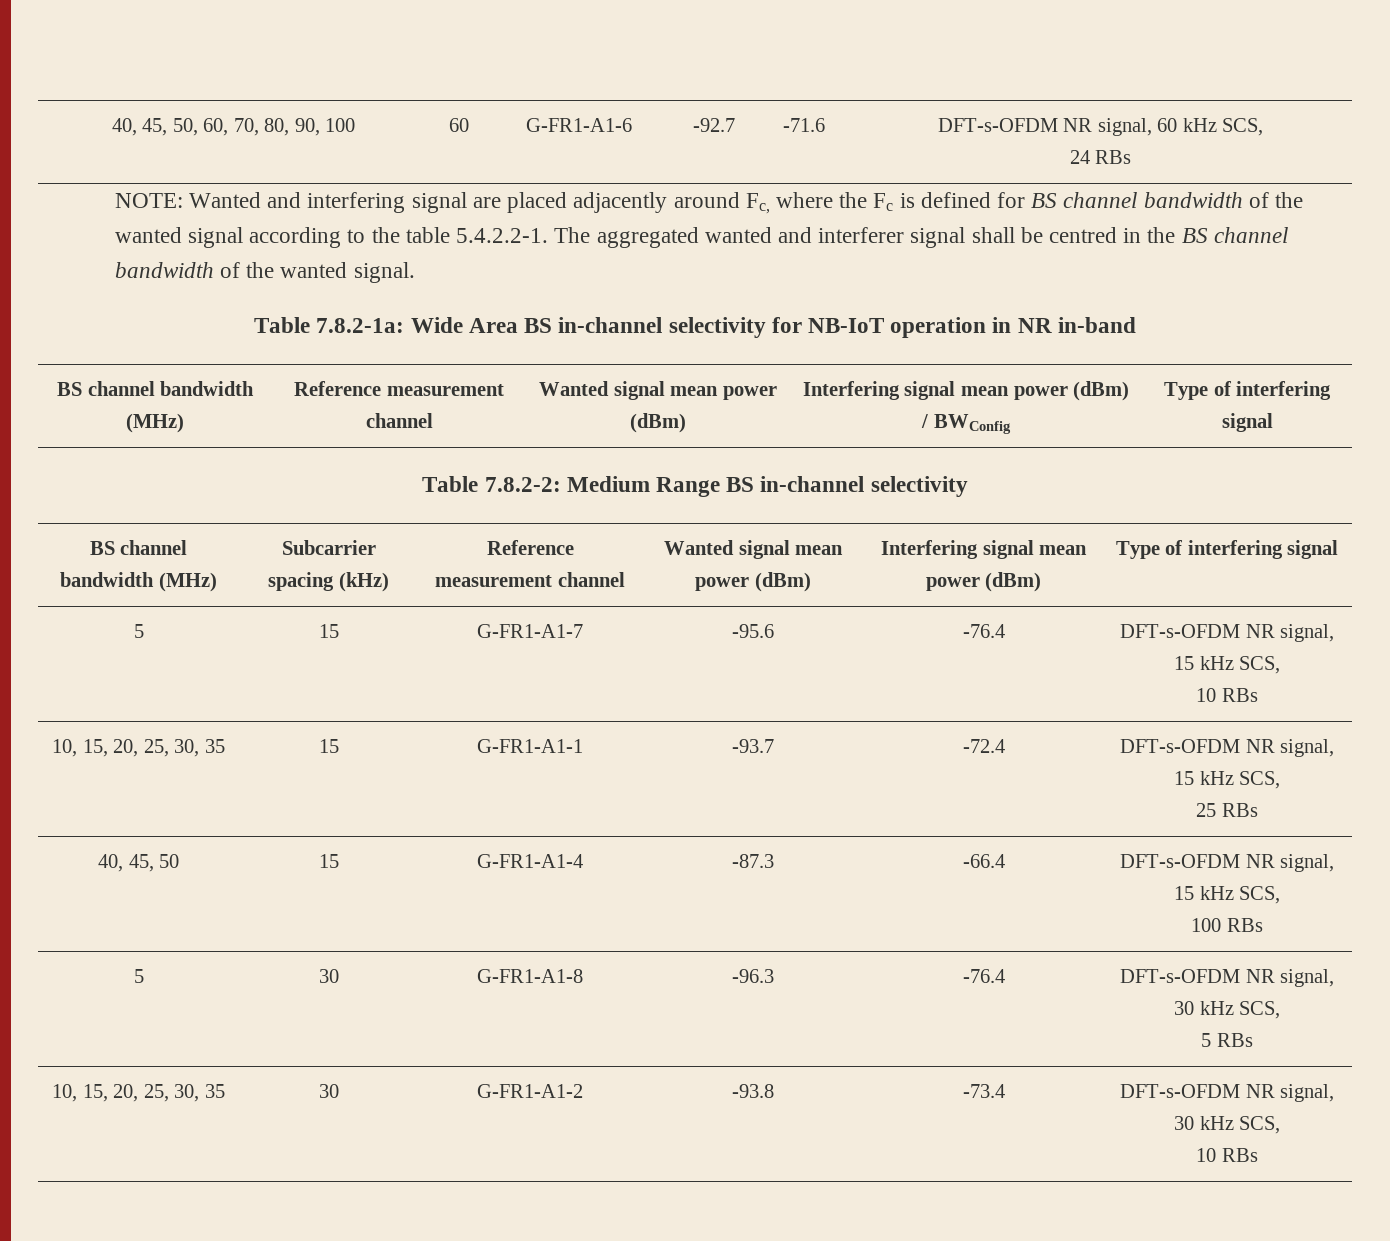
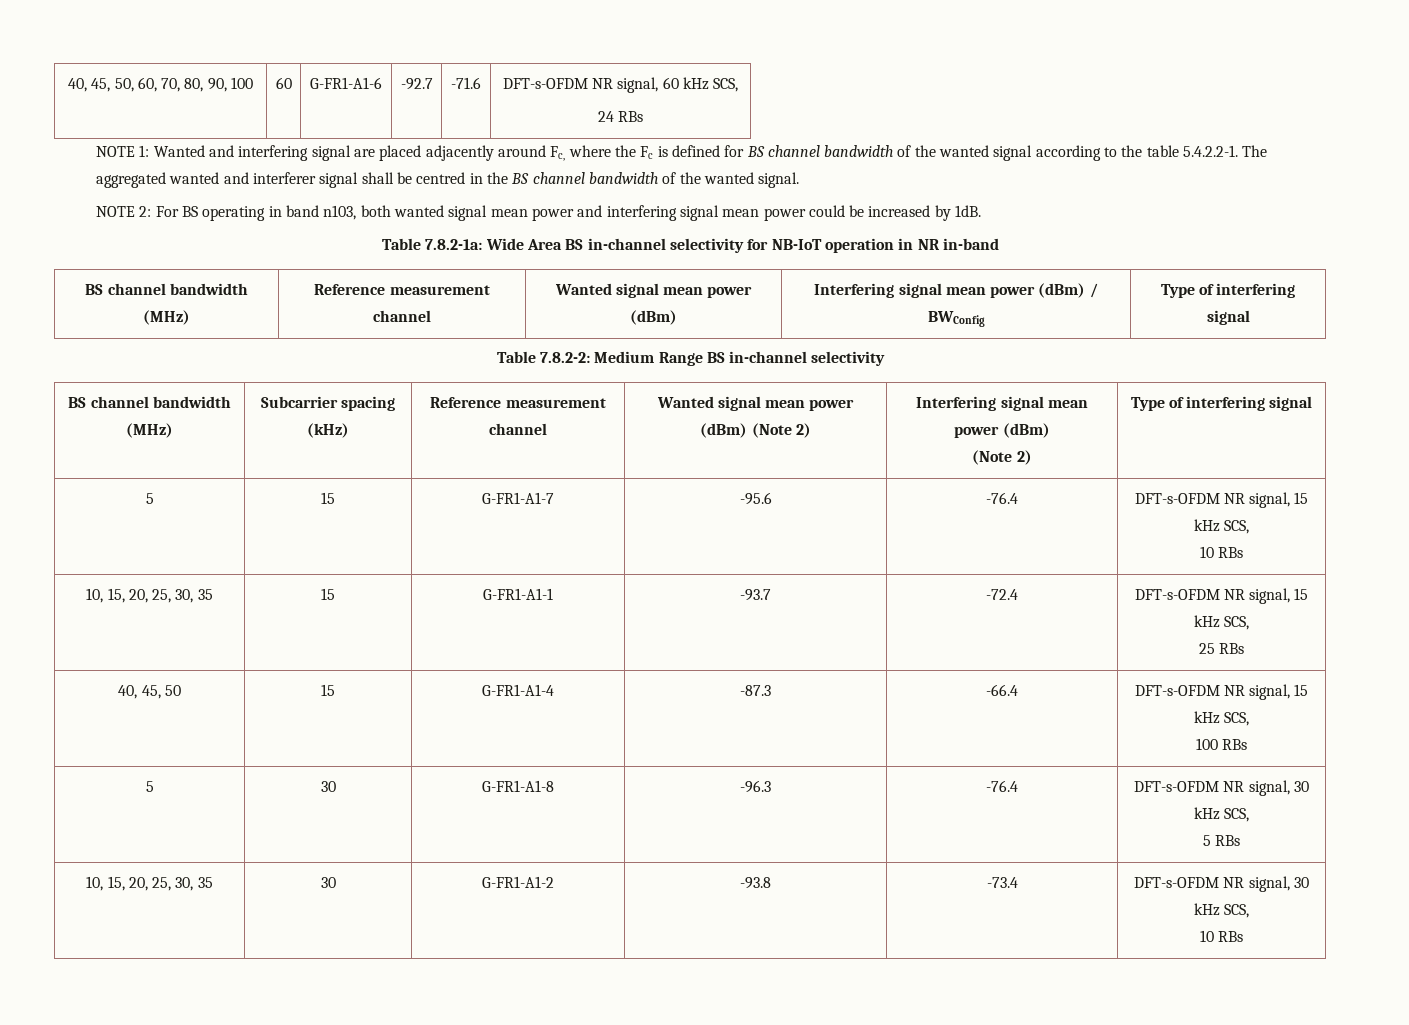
- NOTE: Wanted and interfering signal are placed adjacently around Fc, where the Fc is defined for BS channel bandwidth of the wanted signal according to the table 5.4.2.2-1. The aggregated wanted and interferer signal shall be centred in the BS channel bandwidth of the wanted signal.
+ NOTE 1: Wanted and interfering signal are placed adjacently around Fc, where the Fc is defined for BS channel bandwidth of the wanted signal according to the table 5.4.2.2-1. The aggregated wanted and interferer signal shall be centred in the BS channel bandwidth of the wanted signal.
+ NOTE 2: For BS operating in band n103, both wanted signal mean power and interfering signal mean power could be increased by 1dB.
- BS channel bandwidth (MHz) | Subcarrier spacing (kHz) | Reference measurement channel | Wanted signal mean power (dBm) | Interfering signal mean power (dBm) | Type of interfering signal
+ BS channel bandwidth (MHz) | Subcarrier spacing (kHz) | Reference measurement channel | Wanted signal mean power (dBm) (Note 2) | Interfering signal mean power (dBm)
+ (Note 2) | Type of interfering signal

